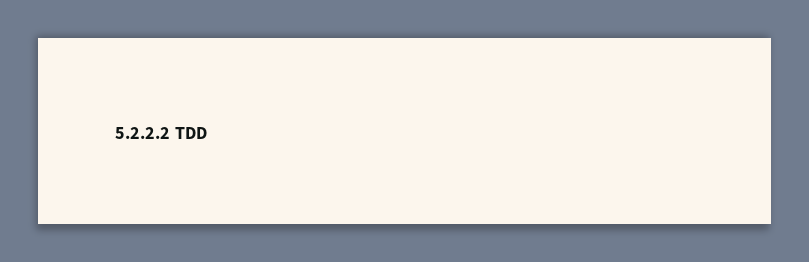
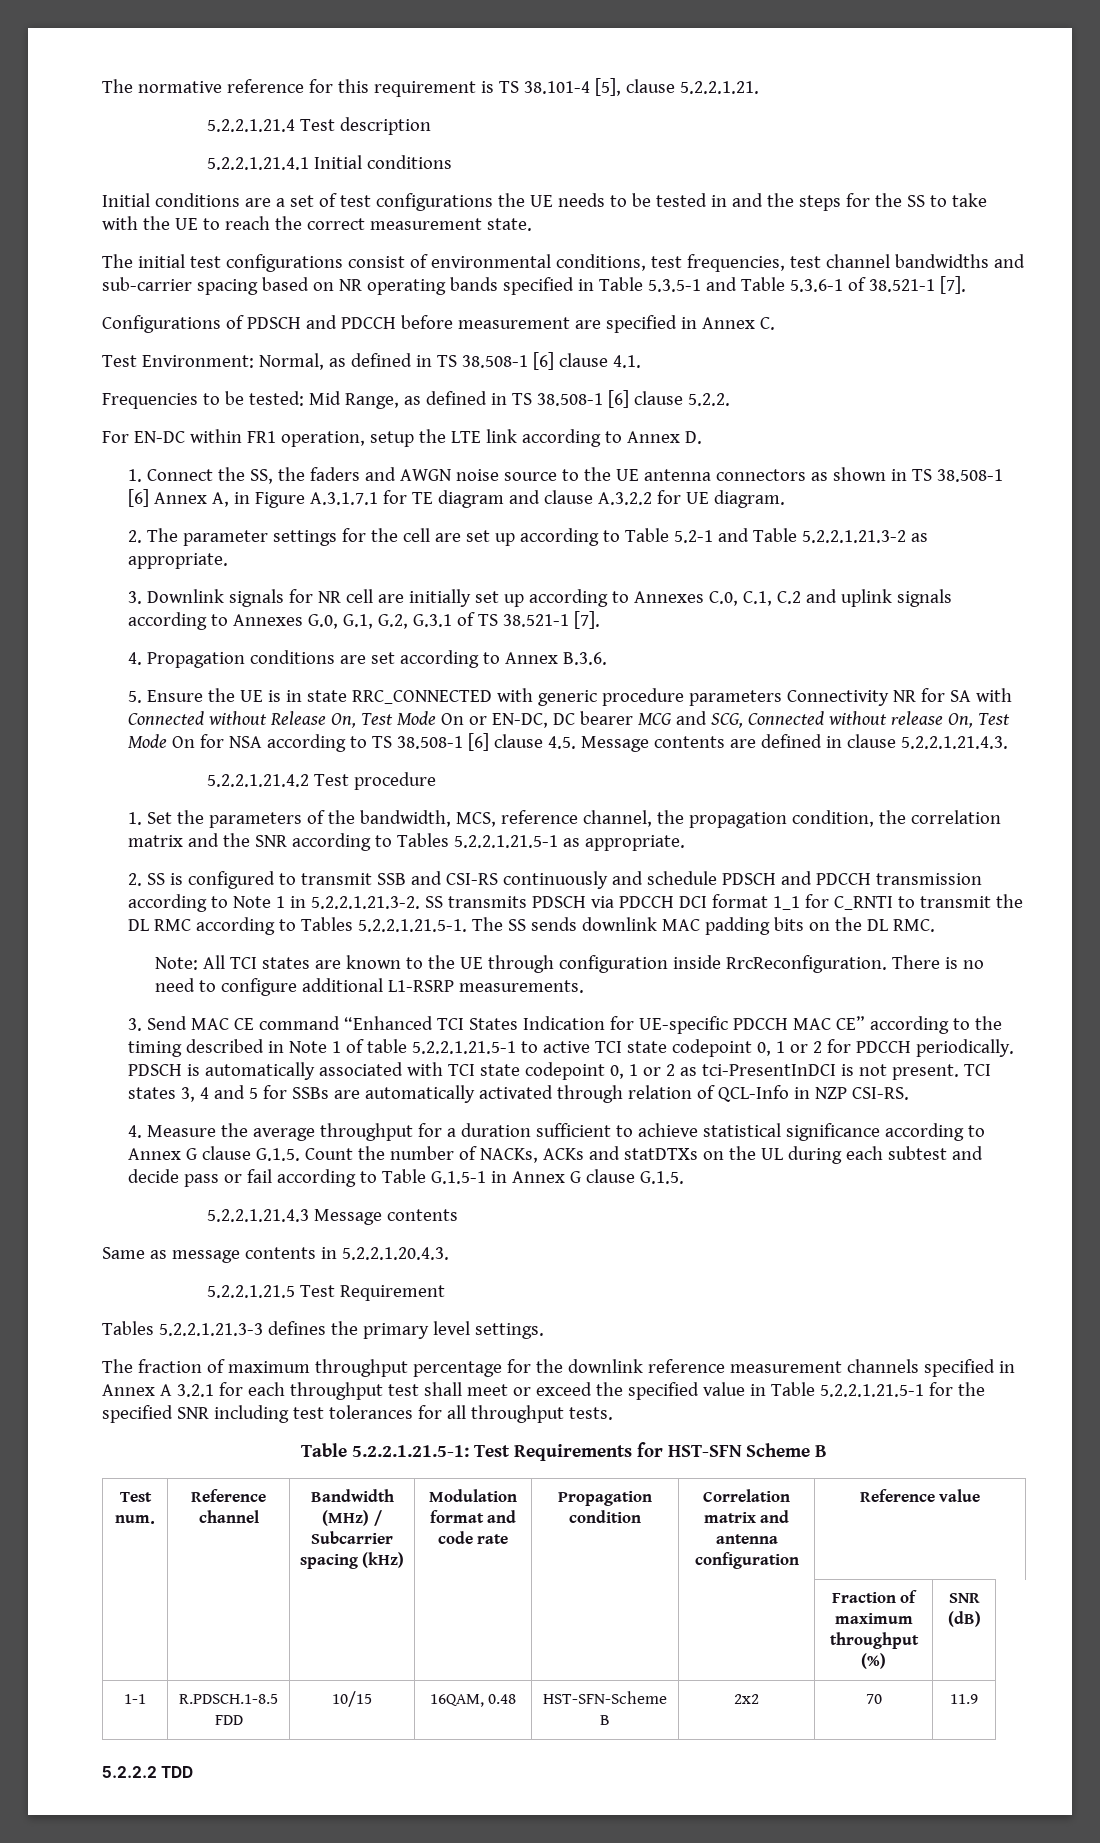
+ The normative reference for this requirement is TS 38.101-4 [5], clause 5.2.2.1.21.
+ 5.2.2.1.21.4 Test description
+ 5.2.2.1.21.4.1 Initial conditions
+ Initial conditions are a set of test configurations the UE needs to be tested in and the steps for the SS to take with the UE to reach the correct measurement state.
+ The initial test configurations consist of environmental conditions, test frequencies, test channel bandwidths and sub-carrier spacing based on NR operating bands specified in Table 5.3.5-1 and Table 5.3.6-1 of 38.521-1 [7].
+ Configurations of PDSCH and PDCCH before measurement are specified in Annex C.
+ Test Environment: Normal, as defined in TS 38.508-1 [6] clause 4.1.
+ Frequencies to be tested: Mid Range, as defined in TS 38.508-1 [6] clause 5.2.2.
+ For EN-DC within FR1 operation, setup the LTE link according to Annex D.
+ 1. Connect the SS, the faders and AWGN noise source to the UE antenna connectors as shown in TS 38.508-1 [6] Annex A, in Figure A.3.1.7.1 for TE diagram and clause A.3.2.2 for UE diagram.
+ 2. The parameter settings for the cell are set up according to Table 5.2-1 and Table 5.2.2.1.21.3-2 as appropriate.
+ 3. Downlink signals for NR cell are initially set up according to Annexes C.0, C.1, C.2 and uplink signals according to Annexes G.0, G.1, G.2, G.3.1 of TS 38.521-1 [7].
+ 4. Propagation conditions are set according to Annex B.3.6.
+ 5. Ensure the UE is in state RRC_CONNECTED with generic procedure parameters Connectivity NR for SA with Connected without Release On, Test Mode On or EN-DC, DC bearer MCG and SCG, Connected without release On, Test Mode On for NSA according to TS 38.508-1 [6] clause 4.5. Message contents are defined in clause 5.2.2.1.21.4.3.
+ 5.2.2.1.21.4.2 Test procedure
+ 1. Set the parameters of the bandwidth, MCS, reference channel, the propagation condition, the correlation matrix and the SNR according to Tables 5.2.2.1.21.5-1 as appropriate.
+ 2. SS is configured to transmit SSB and CSI-RS continuously and schedule PDSCH and PDCCH transmission according to Note 1 in 5.2.2.1.21.3-2. SS transmits PDSCH via PDCCH DCI format 1_1 for C_RNTI to transmit the DL RMC according to Tables 5.2.2.1.21.5-1. The SS sends downlink MAC padding bits on the DL RMC.
+ Note: All TCI states are known to the UE through configuration inside RrcReconfiguration. There is no need to configure additional L1-RSRP measurements.
+ 3. Send MAC CE command “Enhanced TCI States Indication for UE-specific PDCCH MAC CE” according to the timing described in Note 1 of table 5.2.2.1.21.5-1 to active TCI state codepoint 0, 1 or 2 for PDCCH periodically. PDSCH is automatically associated with TCI state codepoint 0, 1 or 2 as tci-PresentInDCI is not present. TCI states 3, 4 and 5 for SSBs are automatically activated through relation of QCL-Info in NZP CSI-RS.
+ 4. Measure the average throughput for a duration sufficient to achieve statistical significance according to Annex G clause G.1.5. Count the number of NACKs, ACKs and statDTXs on the UL during each subtest and decide pass or fail according to Table G.1.5-1 in Annex G clause G.1.5.
+ 5.2.2.1.21.4.3 Message contents
+ Same as message contents in 5.2.2.1.20.4.3.
+ 5.2.2.1.21.5 Test Requirement
+ Tables 5.2.2.1.21.3-3 defines the primary level settings.
+ The fraction of maximum throughput percentage for the downlink reference measurement channels specified in Annex A 3.2.1 for each throughput test shall meet or exceed the specified value in Table 5.2.2.1.21.5-1 for the specified SNR including test tolerances for all throughput tests.
+ Table 5.2.2.1.21.5-1: Test Requirements for HST-SFN Scheme B
+ Test num. | Reference channel | Bandwidth (MHz) / Subcarrier spacing (kHz) | Modulation format and code rate | Propagation condition | Correlation matrix and antenna configuration | Reference value
+ | | | | | | Fraction of maximum throughput (%) | SNR (dB)
+ 1-1 | R.PDSCH.1-8.5 FDD | 10/15 | 16QAM, 0.48 | HST-SFN-Scheme B | 2x2 | 70 | 11.9

